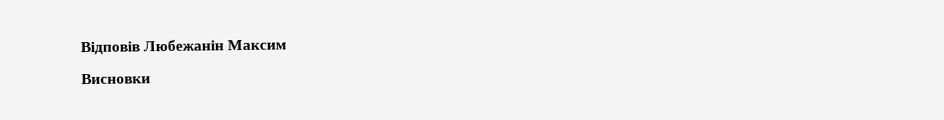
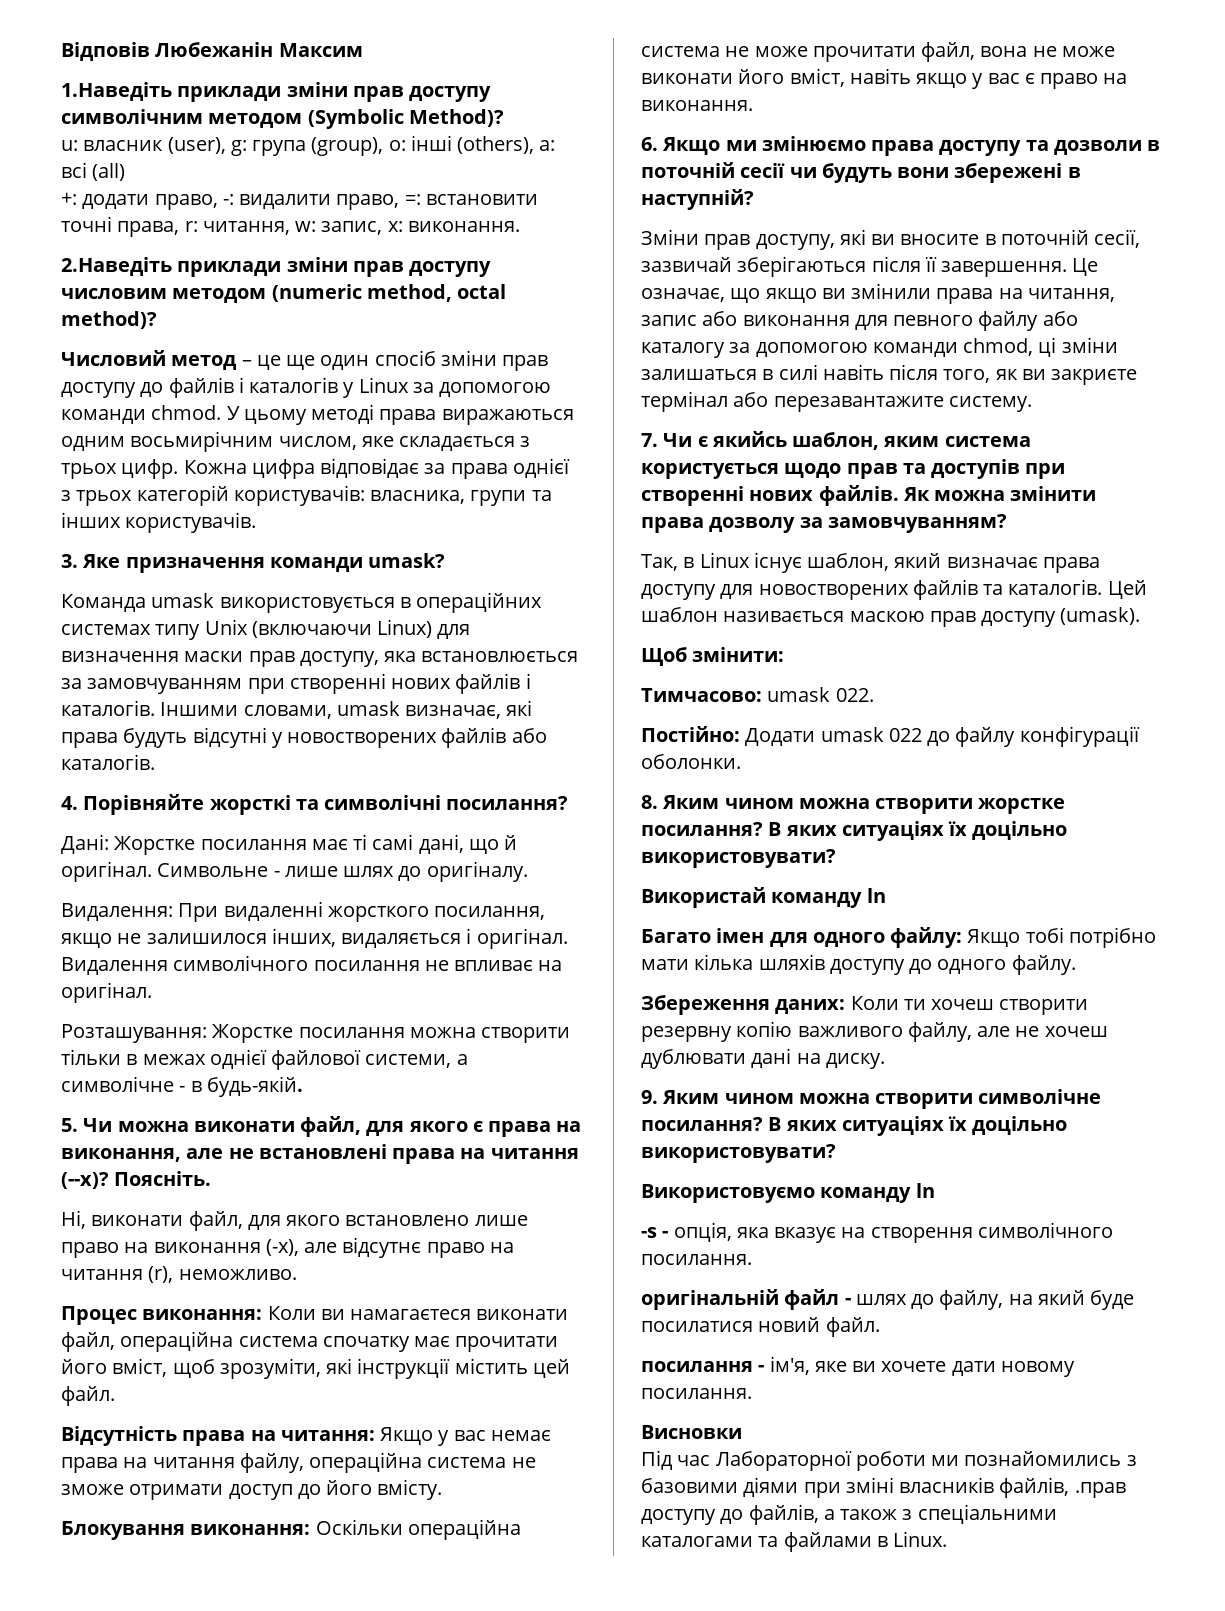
+ 1.Наведіть приклади зміни прав доступу символічним методом (Symbolic Method)?
+ u: власник (user), g: група (group), o: інші (others), a: всі (all)
+ +: додати право, -: видалити право, =: встановити точні права, r: читання, w: запис, x: виконання.
+ 2.Наведіть приклади зміни прав доступу числовим методом (numeric method, octal method)?
+ Числовий метод – це ще один спосіб зміни прав доступу до файлів і каталогів у Linux за допомогою команди chmod. У цьому методі права виражаються одним восьмирічним числом, яке складається з трьох цифр. Кожна цифра відповідає за права однієї з трьох категорій користувачів: власника, групи та інших користувачів.
+ 3. Яке призначення команди umask?
+ Команда umask використовується в операційних системах типу Unix (включаючи Linux) для визначення маски прав доступу, яка встановлюється за замовчуванням при створенні нових файлів і каталогів. Іншими словами, umask визначає, які права будуть відсутні у новостворених файлів або каталогів.
+ 4. Порівняйте жорсткі та символічні посилання?
+ Дані: Жорстке посилання має ті самі дані, що й оригінал. Символьне - лише шлях до оригіналу.
+ Видалення: При видаленні жорсткого посилання, якщо не залишилося інших, видаляється і оригінал. Видалення символічного посилання не впливає на оригінал.
+ Розташування: Жорстке посилання можна створити тільки в межах однієї файлової системи, а символічне - в будь-якій.
+ 5. Чи можна виконати файл, для якого є права на виконання, але не встановлені права на читання (--x)? Поясніть.
+ Ні, виконати файл, для якого встановлено лише право на виконання (-x), але відсутнє право на читання (r), неможливо.
+ Процес виконання: Коли ви намагаєтеся виконати файл, операційна система спочатку має прочитати його вміст, щоб зрозуміти, які інструкції містить цей файл.
+ Відсутність права на читання: Якщо у вас немає права на читання файлу, операційна система не зможе отримати доступ до його вмісту.
+ Блокування виконання: Оскільки операційна система не може прочитати файл, вона не може виконати його вміст, навіть якщо у вас є право на виконання.
+ 6. Якщо ми змінюємо права доступу та дозволи в поточній сесії чи будуть вони збережені в наступній?
+ Зміни прав доступу, які ви вносите в поточній сесії, зазвичай зберігаються після її завершення. Це означає, що якщо ви змінили права на читання, запис або виконання для певного файлу або каталогу за допомогою команди chmod, ці зміни залишаться в силі навіть після того, як ви закриєте термінал або перезавантажите систему.
+ 7. Чи є якийсь шаблон, яким система користується щодо прав та доступів при створенні нових файлів. Як можна змінити права дозволу за замовчуванням?
+ Так, в Linux існує шаблон, який визначає права доступу для новостворених файлів та каталогів. Цей шаблон називається маскою прав доступу (umask).
+ Щоб змінити:
+ Тимчасово: umask 022.
+ Постійно: Додати umask 022 до файлу конфігурації оболонки.
+ 8. Яким чином можна створити жорстке посилання? В яких ситуаціях їх доцільно використовувати?
+ Використай команду ln
+ Багато імен для одного файлу: Якщо тобі потрібно мати кілька шляхів доступу до одного файлу.
+ Збереження даних: Коли ти хочеш створити резервну копію важливого файлу, але не хочеш дублювати дані на диску.
+ 9. Яким чином можна створити символічне посилання? В яких ситуаціях їх доцільно використовувати?
+ Використовуємо команду ln
+ -s - опція, яка вказує на створення символічного посилання.
+ оригінальній файл - шлях до файлу, на який буде посилатися новий файл.
+ посилання - ім'я, яке ви хочете дати новому посилання.
  Висновки
+ Під час Лабораторної роботи ми познайомились з базовими діями при зміні власників файлів, .прав доступу до файлів, а також з спеціальними каталогами та файлами в Linux.

